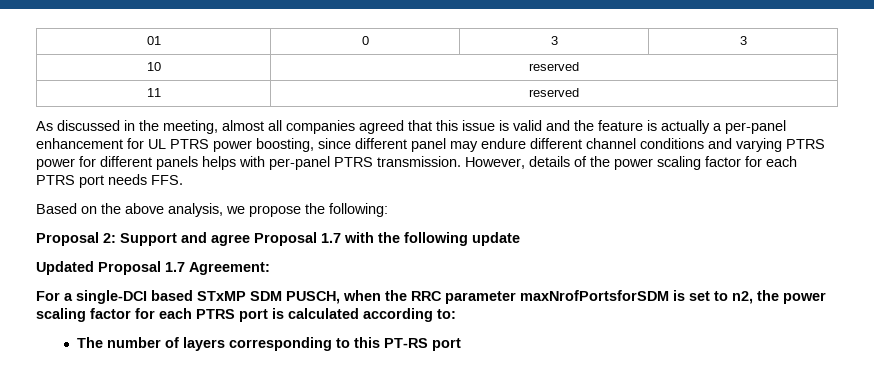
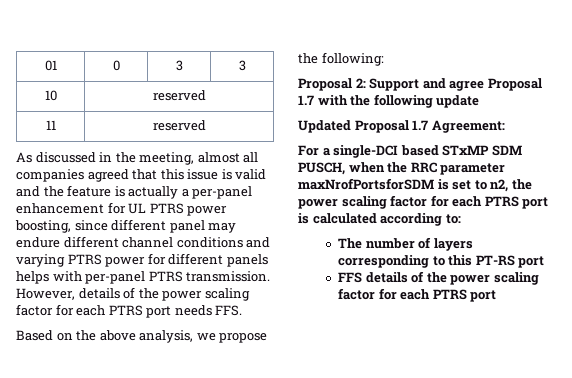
+ FFS details of the power scaling factor for each PTRS port

